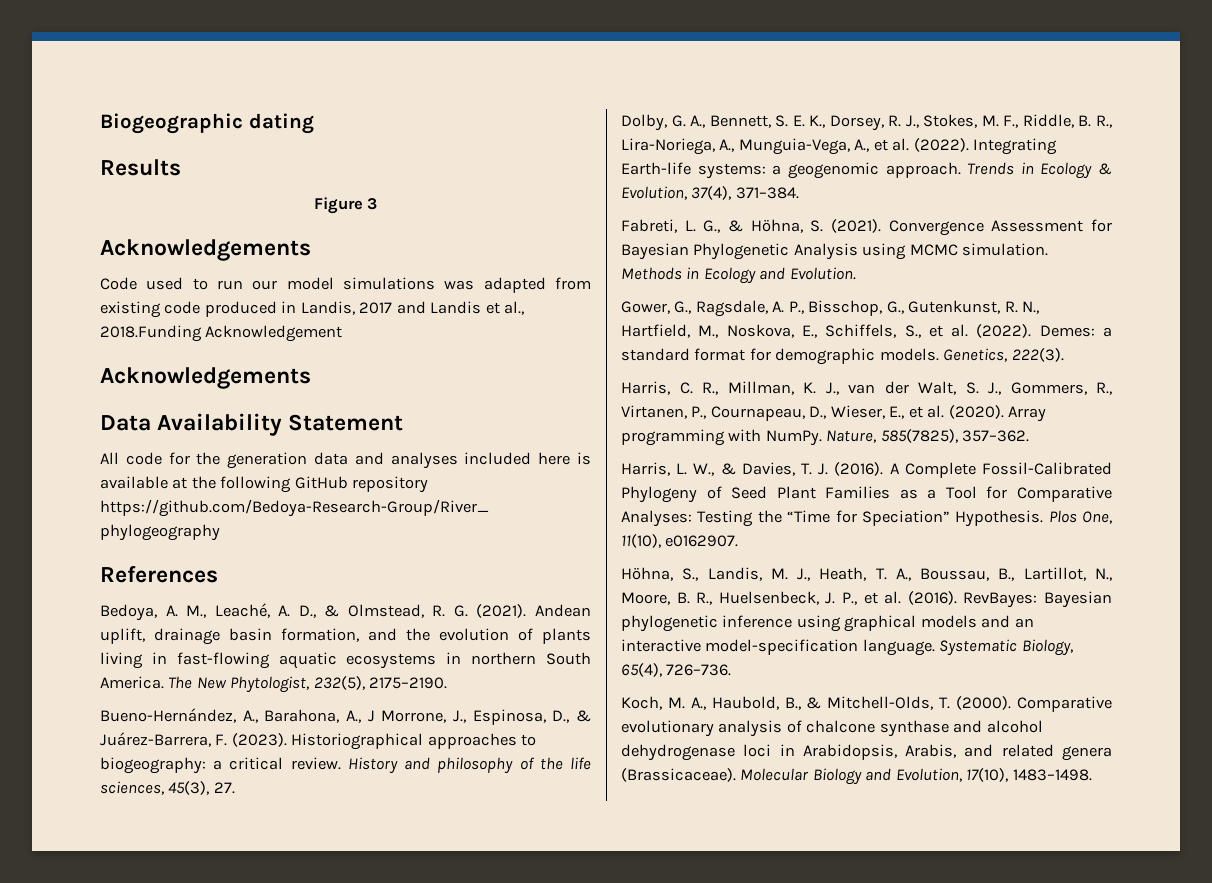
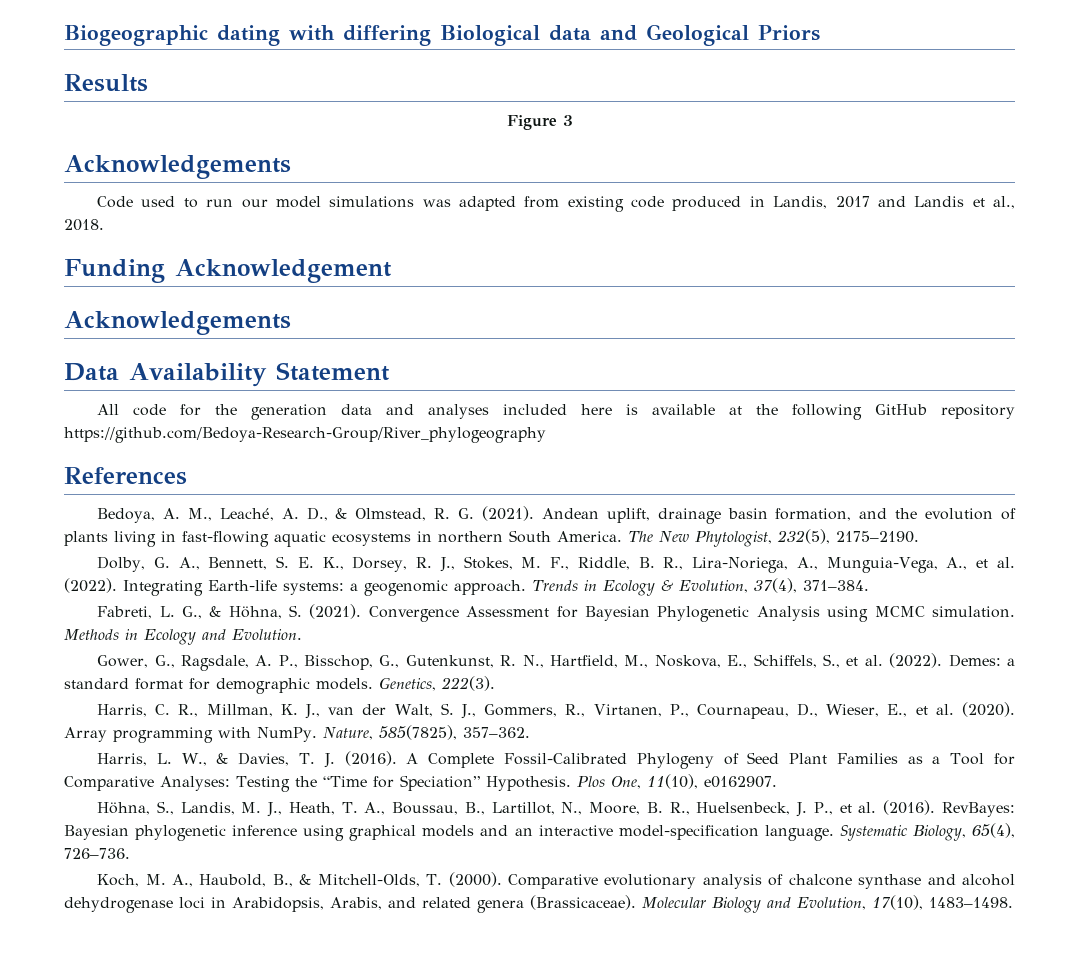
- Biogeographic dating
+ Biogeographic dating with differing Biological data and Geological Priors
- Code used to run our model simulations was adapted from existing code produced in Landis, 2017 and Landis et al., 2018.Funding Acknowledgement
+ Code used to run our model simulations was adapted from existing code produced in Landis, 2017 and Landis et al., 2018.
+ Funding Acknowledgement
- Bueno-Hernández, A., Barahona, A., J Morrone, J., Espinosa, D., & Juárez-Barrera, F. (2023). Historiographical approaches to biogeography: a critical review. History and philosophy of the life sciences, 45(3), 27.

